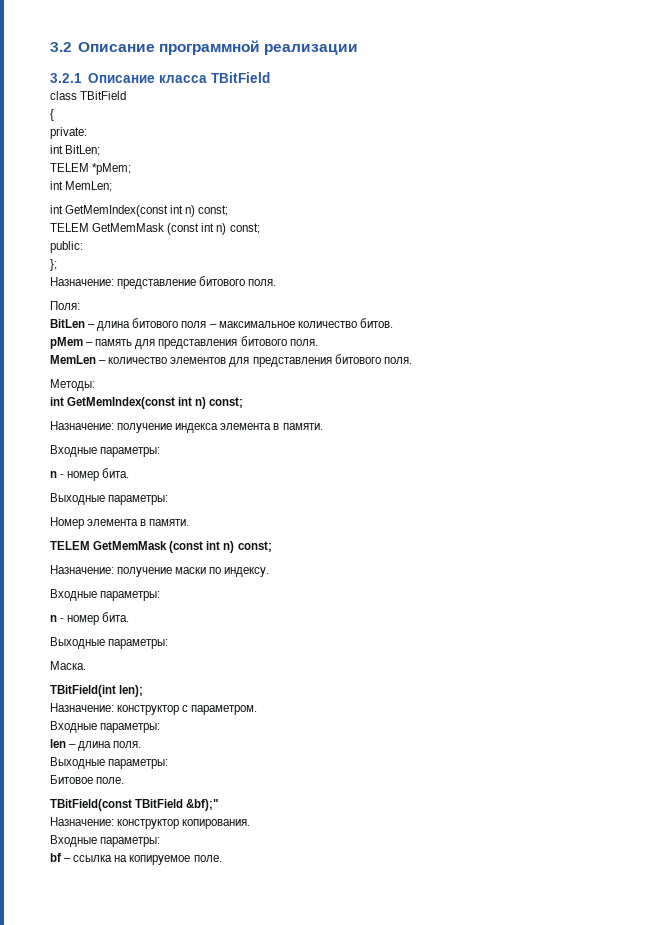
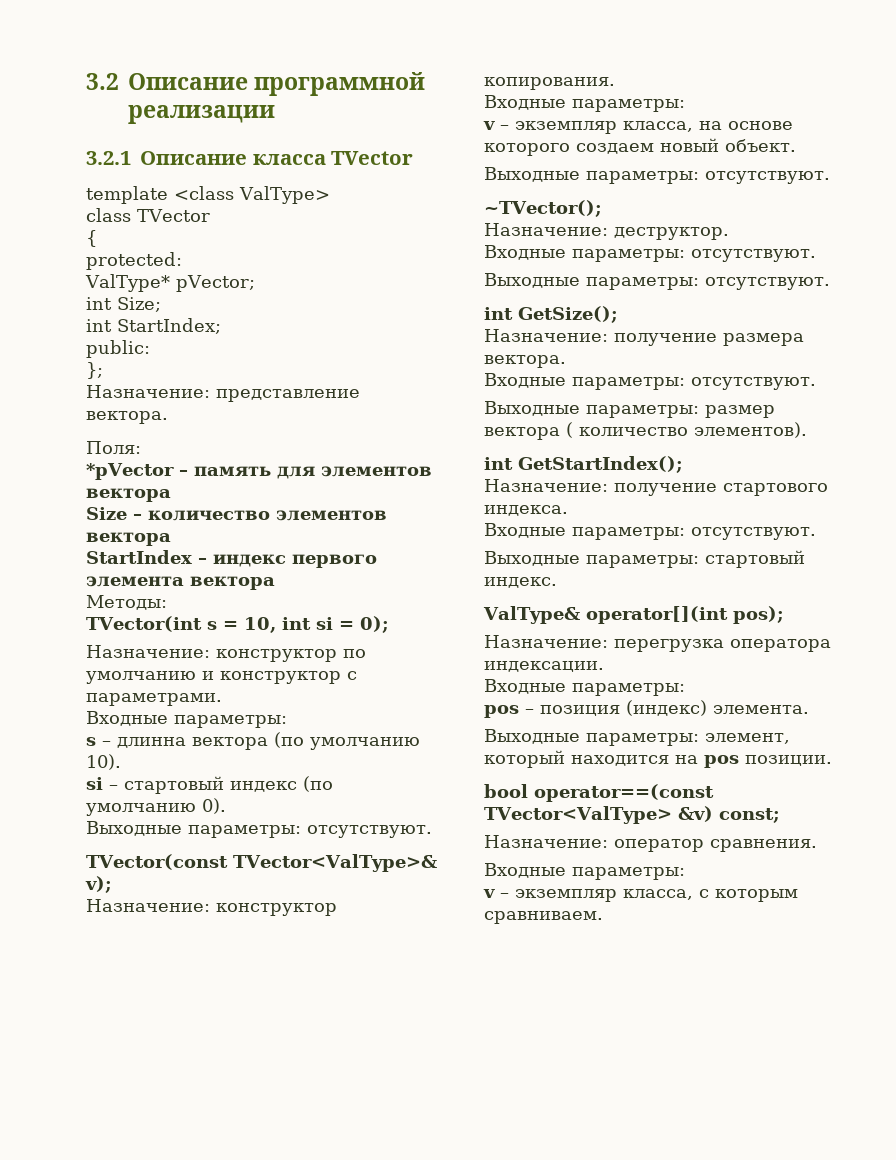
- 3.2.1 Описание класса TBitField
+ 3.2.1 Описание класса TVector
+ template <class ValType>
- class TBitField
+ class TVector
- private:
- int BitLen;
- TELEM *pMem;
- int MemLen;
- int GetMemIndex(const int n) const;
- TELEM GetMemMask (const int n) const;
+ protected:
+ ValType* pVector;
+ int Size;
+ int StartIndex;
- Назначение: представление битового поля.
+ Назначение: представление вектора.
- BitLen – длина битового поля – максимальное количество битов.
- pMem – память для представления битового поля.
- MemLen – количество элементов для представления битового поля.
+ *pVector – память для элементов вектора
+ Size – количество элементов вектора
+ StartIndex – индекс первого элемента вектора
  Методы:
- int GetMemIndex(const int n) const;
- Назначение: получение индекса элемента в памяти.
+ TVector(int s = 10, int si = 0);
+ Назначение: конструктор по умолчанию и конструктор с параметрами.
  Входные параметры:
- n - номер бита.
- Выходные параметры:
- Номер элемента в памяти.
- TELEM GetMemMask (const int n) const;
- Назначение: получение маски по индексу.
- Входные параметры:
- n - номер бита.
- Выходные параметры:
- Маска.
- TBitField(int len);
- Назначение: конструктор с параметром.
- Входные параметры:
- len – длина поля.
- Выходные параметры:
- Битовое поле.
- TBitField(const TBitField &bf);"
+ s – длинна вектора (по умолчанию 10).
+ si – стартовый индекс (по умолчанию 0).
+ Выходные параметры: отсутствуют.
+ TVector(const TVector<ValType>& v);
- bf – ссылка на копируемое поле.
+ v – экземпляр класса, на основе которого создаем новый объект.
+ Выходные параметры: отсутствуют.
+ ~TVector();
+ Назначение: деструктор.
+ Входные параметры: отсутствуют.
+ Выходные параметры: отсутствуют.
+ int GetSize();
+ Назначение: получение размера вектора.
+ Входные параметры: отсутствуют.
+ Выходные параметры: размер вектора ( количество элементов).
+ int GetStartIndex();
+ Назначение: получение стартового индекса.
+ Входные параметры: отсутствуют.
+ Выходные параметры: стартовый индекс.
+ ValType& operator[](int pos);
+ Назначение: перегрузка оператора индексации.
+ Входные параметры:
+ pos – позиция (индекс) элемента.
+ Выходные параметры: элемент, который находится на pos позиции.
+ bool operator==(const TVector<ValType> &v) const;
+ Назначение: оператор сравнения.
+ Входные параметры:
+ v – экземпляр класса, с которым сравниваем.

